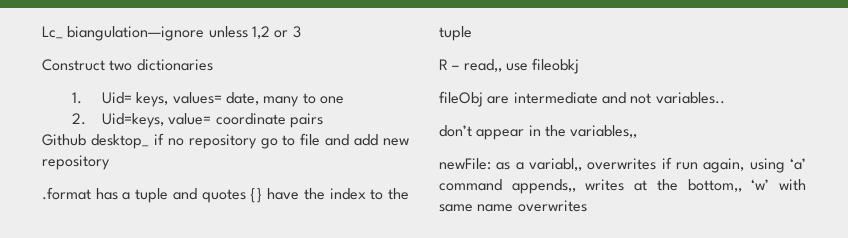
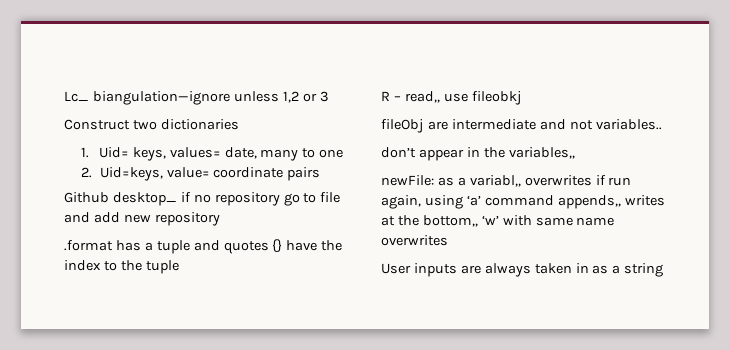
+ User inputs are always taken in as a string

